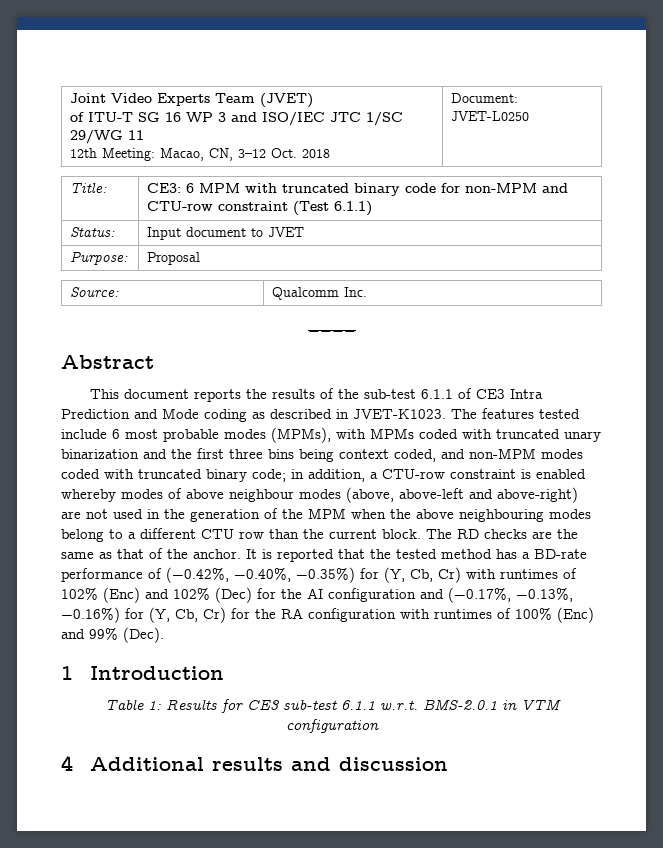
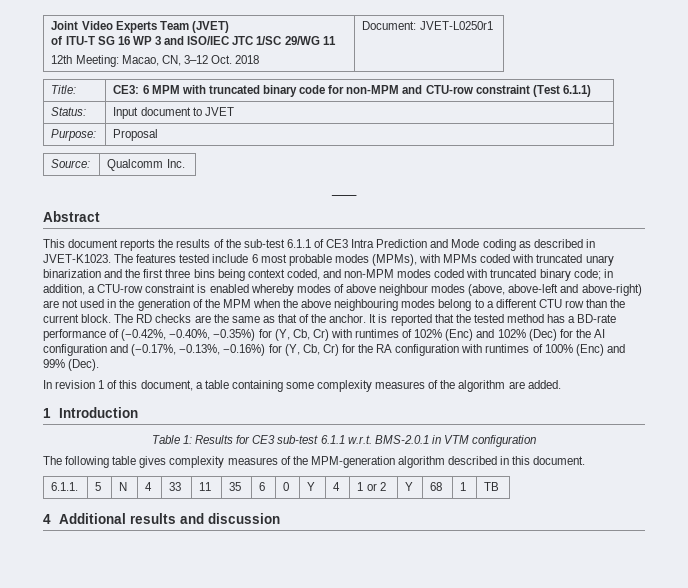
  Joint Video Experts Team (JVET)
  of ITU-T SG 16 WP 3 and ISO/IEC JTC 1/SC 29/WG 11
- 12th Meeting: Macao, CN, 3–12 Oct. 2018 | Document: JVET-L0250
+ 12th Meeting: Macao, CN, 3–12 Oct. 2018 | Document: JVET-L0250r1
+ In revision 1 of this document, a table containing some complexity measures of the algorithm are added.
+ The following table gives complexity measures of the MPM-generation algorithm described in this document.
+ 6.1.1. | 5 | N | 4 | 33 | 11 | 35 | 6 | 0 | Y | 4 | 1 or 2 | Y | 68 | 1 | TB

